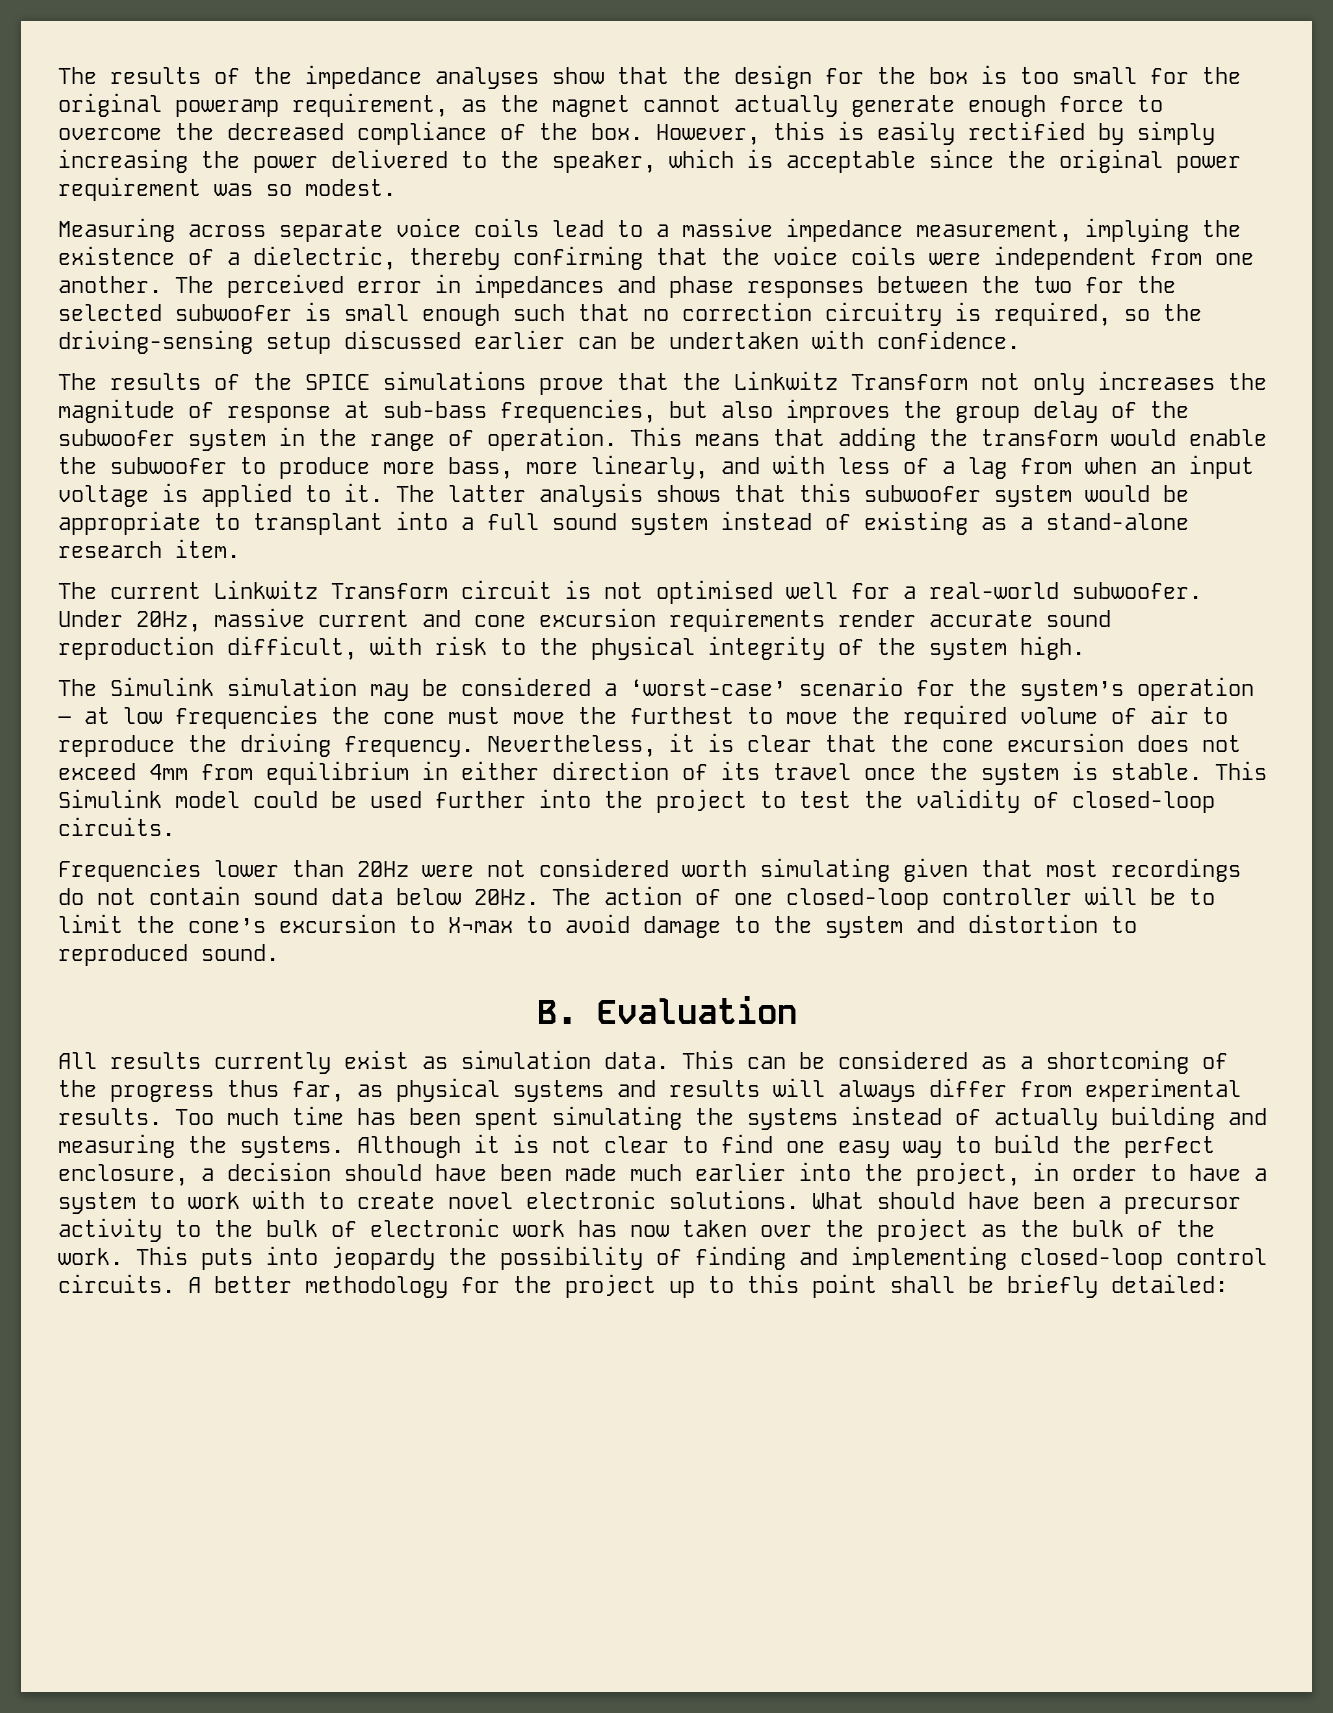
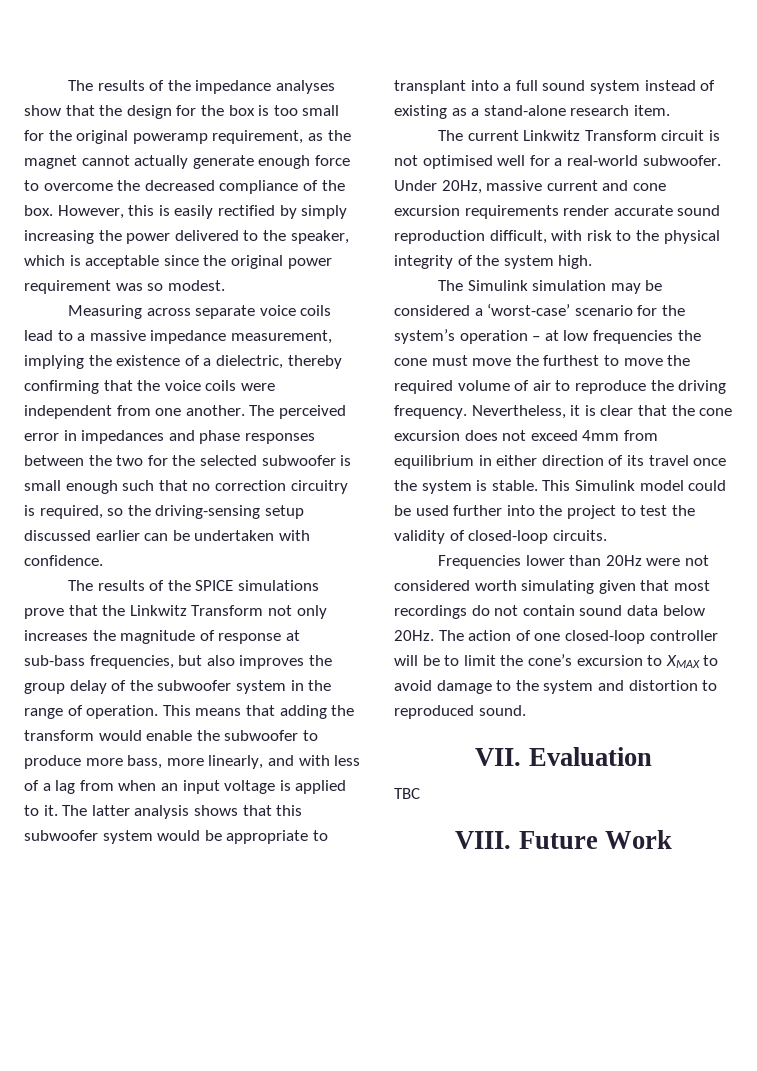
- The action of one closed-loop controller will be to limit the cone’s excursion to X¬max to avoid damage to the system and distortion to reproduced sound.
+ The action of one closed-loop controller will be to limit the cone’s excursion to XMAX to avoid damage to the system and distortion to reproduced sound.
- B. Evaluation
+ VII. Evaluation
- All results currently exist as simulation data. This can be considered as a shortcoming of the progress thus far, as physical systems and results will always differ from experimental results. Too much time has been spent simulating the systems instead of actually building and measuring the systems. Although it is not clear to find one easy way to build the perfect enclosure, a decision should have been made much earlier into the project, in order to have a system to work with to create novel electronic solutions. What should have been a precursor activity to the bulk of electronic work has now taken over the project as the bulk of the work. This puts into jeopardy the possibility of finding and implementing closed-loop control circuits. A better methodology for the project up to this point shall be briefly detailed:
+ TBC
+ VIII. Future Work

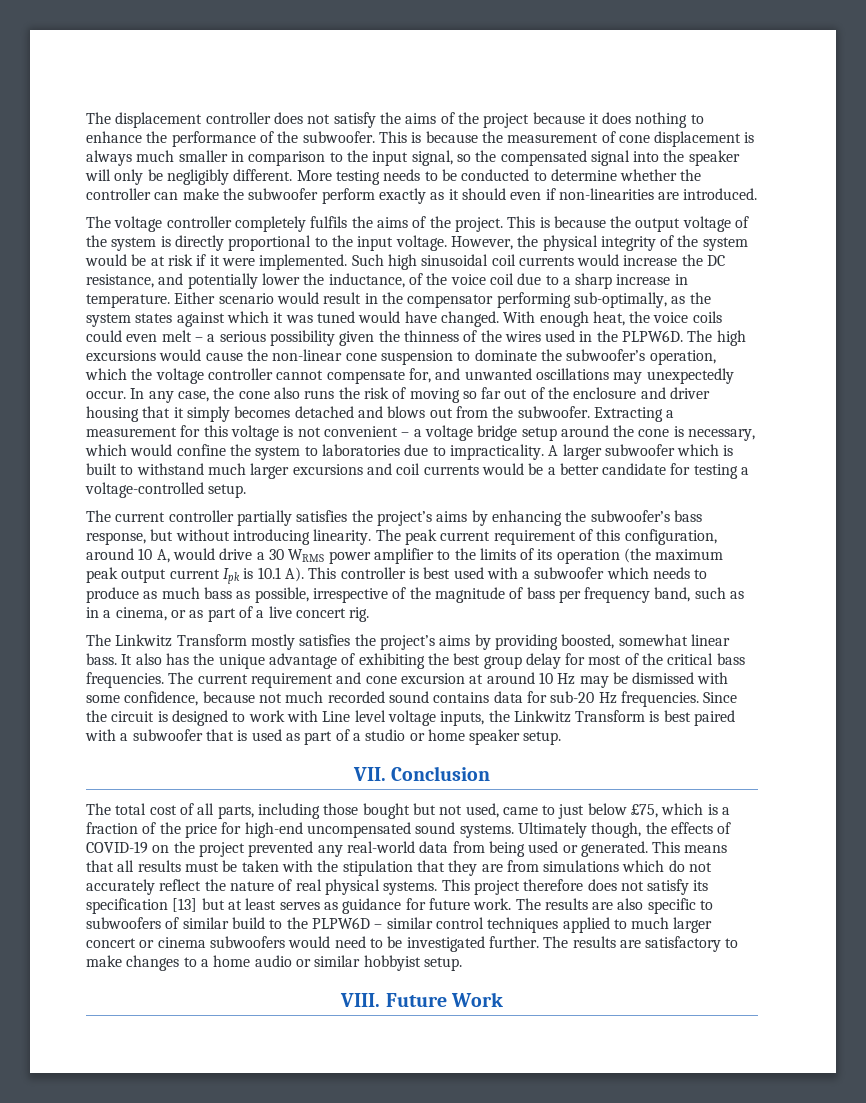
- The results of the impedance analyses show that the design for the box is too small for the original poweramp requirement, as the magnet cannot actually generate enough force to overcome the decreased compliance of the box. However, this is easily rectified by simply increasing the power delivered to the speaker, which is acceptable since the original power requirement was so modest.
- Measuring across separate voice coils lead to a massive impedance measurement, implying the existence of a dielectric, thereby confirming that the voice coils were independent from one another. The perceived error in impedances and phase responses between the two for the selected subwoofer is small enough such that no correction circuitry is required, so the driving-sensing setup discussed earlier can be undertaken with confidence.
- The results of the SPICE simulations prove that the Linkwitz Transform not only increases the magnitude of response at sub-bass frequencies, but also improves the group delay of the subwoofer system in the range of operation. This means that adding the transform would enable the subwoofer to produce more bass, more linearly, and with less of a lag from when an input voltage is applied to it. The latter analysis shows that this subwoofer system would be appropriate to transplant into a full sound system instead of existing as a stand-alone research item.
- The current Linkwitz Transform circuit is not optimised well for a real-world subwoofer. Under 20Hz, massive current and cone excursion requirements render accurate sound reproduction difficult, with risk to the physical integrity of the system high.
- The Simulink simulation may be considered a ‘worst-case’ scenario for the system’s operation – at low frequencies the cone must move the furthest to move the required volume of air to reproduce the driving frequency. Nevertheless, it is clear that the cone excursion does not exceed 4mm from equilibrium in either direction of its travel once the system is stable. This Simulink model could be used further into the project to test the validity of closed-loop circuits.
- Frequencies lower than 20Hz were not considered worth simulating given that most recordings do not contain sound data below 20Hz. The action of one closed-loop controller will be to limit the cone’s excursion to XMAX to avoid damage to the system and distortion to reproduced sound.
- VII. Evaluation
- TBC
+ The displacement controller does not satisfy the aims of the project because it does nothing to enhance the performance of the subwoofer. This is because the measurement of cone displacement is always much smaller in comparison to the input signal, so the compensated signal into the speaker will only be negligibly different. More testing needs to be conducted to determine whether the controller can make the subwoofer perform exactly as it should even if non-linearities are introduced.
+ The voltage controller completely fulfils the aims of the project. This is because the output voltage of the system is directly proportional to the input voltage. However, the physical integrity of the system would be at risk if it were implemented. Such high sinusoidal coil currents would increase the DC resistance, and potentially lower the inductance, of the voice coil due to a sharp increase in temperature. Either scenario would result in the compensator performing sub-optimally, as the system states against which it was tuned would have changed. With enough heat, the voice coils could even melt – a serious possibility given the thinness of the wires used in the PLPW6D. The high excursions would cause the non-linear cone suspension to dominate the subwoofer’s operation, which the voltage controller cannot compensate for, and unwanted oscillations may unexpectedly occur. In any case, the cone also runs the risk of moving so far out of the enclosure and driver housing that it simply becomes detached and blows out from the subwoofer. Extracting a measurement for this voltage is not convenient – a voltage bridge setup around the cone is necessary, which would confine the system to laboratories due to impracticality. A larger subwoofer which is built to withstand much larger excursions and coil currents would be a better candidate for testing a voltage-controlled setup.
+ The current controller partially satisfies the project’s aims by enhancing the subwoofer’s bass response, but without introducing linearity. The peak current requirement of this configuration, around 10 A, would drive a 30 WRMS power amplifier to the limits of its operation (the maximum peak output current Ipk is 10.1 A). This controller is best used with a subwoofer which needs to produce as much bass as possible, irrespective of the magnitude of bass per frequency band, such as in a cinema, or as part of a live concert rig.
+ The Linkwitz Transform mostly satisfies the project’s aims by providing boosted, somewhat linear bass. It also has the unique advantage of exhibiting the best group delay for most of the critical bass frequencies. The current requirement and cone excursion at around 10 Hz may be dismissed with some confidence, because not much recorded sound contains data for sub-20 Hz frequencies. Since the circuit is designed to work with Line level voltage inputs, the Linkwitz Transform is best paired with a subwoofer that is used as part of a studio or home speaker setup.
+ VII. Conclusion
+ The total cost of all parts, including those bought but not used, came to just below £75, which is a fraction of the price for high-end uncompensated sound systems. Ultimately though, the effects of COVID-19 on the project prevented any real-world data from being used or generated. This means that all results must be taken with the stipulation that they are from simulations which do not accurately reflect the nature of real physical systems. This project therefore does not satisfy its specification [13] but at least serves as guidance for future work. The results are also specific to subwoofers of similar build to the PLPW6D – similar control techniques applied to much larger concert or cinema subwoofers would need to be investigated further. The results are satisfactory to make changes to a home audio or similar hobbyist setup.

